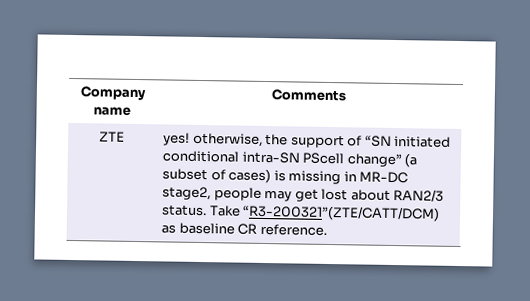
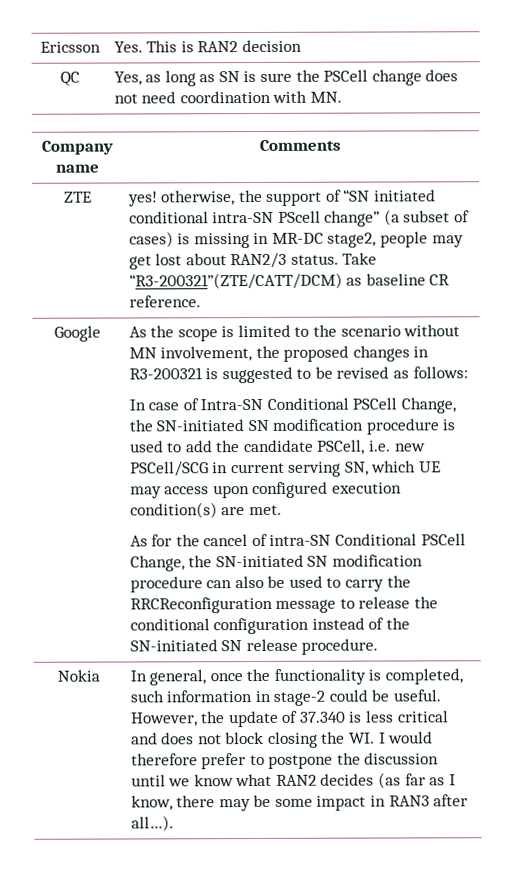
+ Ericsson | Yes. This is RAN2 decision
+ QC | Yes, as long as SN is sure the PSCell change does not need coordination with MN.
+ Google | As the scope is limited to the scenario without MN involvement, the proposed changes in R3-200321 is suggested to be revised as follows:
+ In case of Intra-SN Conditional PSCell Change, the SN-initiated SN modification procedure is used to add the candidate PSCell, i.e. new PSCell/SCG in current serving SN, which UE may access upon configured execution condition(s) are met.
+ As for the cancel of intra-SN Conditional PSCell Change, the SN-initiated SN modification procedure can also be used to carry the RRCReconfiguration message to release the conditional configuration instead of the SN-initiated SN release procedure.
+ Nokia | In general, once the functionality is completed, such information in stage-2 could be useful. However, the update of 37.340 is less critical and does not block closing the WI. I would therefore prefer to postpone the discussion until we know what RAN2 decides (as far as I know, there may be some impact in RAN3 after all…).

